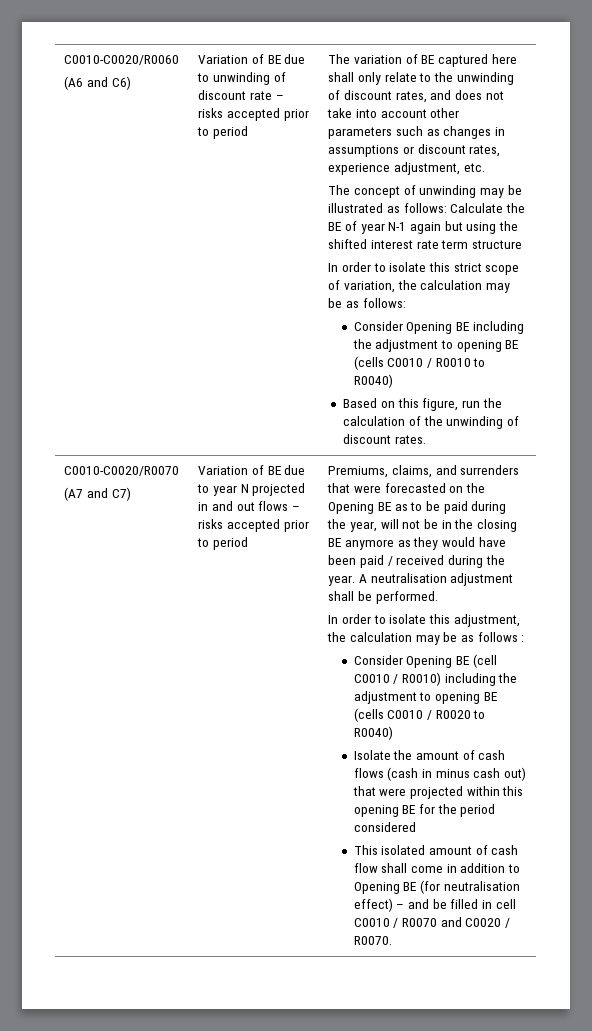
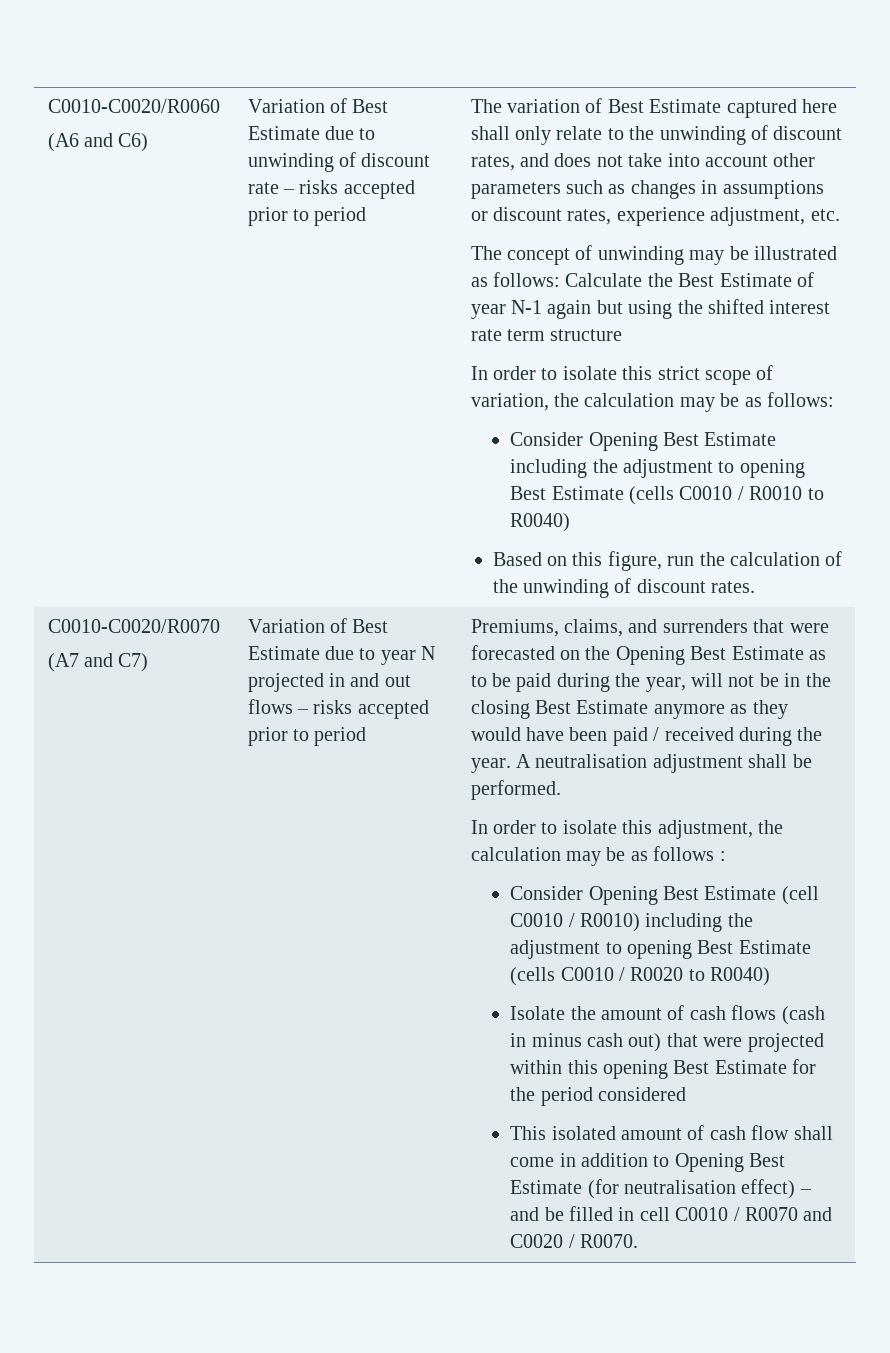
- Variation of BE due to unwinding of discount rate – risks accepted prior to period
+ Variation of Best Estimate due to unwinding of discount rate – risks accepted prior to period
- The variation of BE captured here shall only relate to the unwinding of discount rates, and does not take into account other parameters such as changes in assumptions or discount rates, experience adjustment, etc.
+ The variation of Best Estimate captured here shall only relate to the unwinding of discount rates, and does not take into account other parameters such as changes in assumptions or discount rates, experience adjustment, etc.
- The concept of unwinding may be illustrated as follows: Calculate the BE of year N-1 again but using the shifted interest rate term structure
+ The concept of unwinding may be illustrated as follows: Calculate the Best Estimate of year N-1 again but using the shifted interest rate term structure
- Consider Opening BE including the adjustment to opening BE (cells C0010 / R0010 to R0040)
+ Consider Opening Best Estimate including the adjustment to opening Best Estimate (cells C0010 / R0010 to R0040)
- Variation of BE due to year N projected in and out flows – risks accepted prior to period
+ Variation of Best Estimate due to year N projected in and out flows – risks accepted prior to period
- Premiums, claims, and surrenders that were forecasted on the Opening BE as to be paid during the year, will not be in the closing BE anymore as they would have been paid / received during the year.
+ Premiums, claims, and surrenders that were forecasted on the Opening Best Estimate as to be paid during the year, will not be in the closing Best Estimate anymore as they would have been paid / received during the year.
- Consider Opening BE (cell C0010 / R0010) including the adjustment to opening BE (cells C0010 / R0020 to R0040)
+ Consider Opening Best Estimate (cell C0010 / R0010) including the adjustment to opening Best Estimate (cells C0010 / R0020 to R0040)
- Isolate the amount of cash flows (cash in minus cash out) that were projected within this opening BE for the period considered
+ Isolate the amount of cash flows (cash in minus cash out) that were projected within this opening Best Estimate for the period considered
- This isolated amount of cash flow shall come in addition to Opening BE (for neutralisation effect) – and be filled in cell C0010 / R0070 and C0020 / R0070.
+ This isolated amount of cash flow shall come in addition to Opening Best Estimate (for neutralisation effect) – and be filled in cell C0010 / R0070 and C0020 / R0070.

